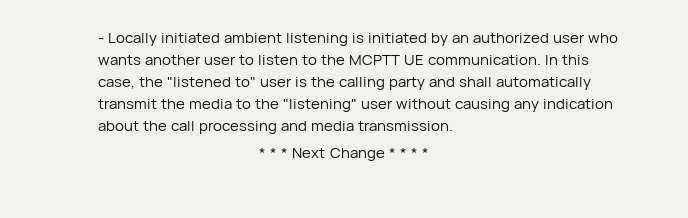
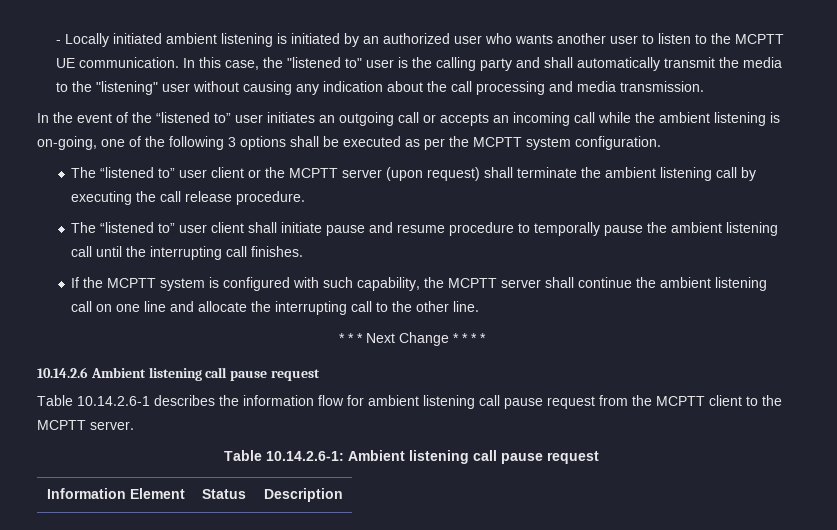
+ In the event of the “listened to” user initiates an outgoing call or accepts an incoming call while the ambient listening is on-going, one of the following 3 options shall be executed as per the MCPTT system configuration.
+ The “listened to” user client or the MCPTT server (upon request) shall terminate the ambient listening call by executing the call release procedure.
+ The “listened to” user client shall initiate pause and resume procedure to temporally pause the ambient listening call until the interrupting call finishes.
+ If the MCPTT system is configured with such capability, the MCPTT server shall continue the ambient listening call on one line and allocate the interrupting call to the other line.
+ 10.14.2.6 Ambient listening call pause request
+ Table 10.14.2.6-1 describes the information flow for ambient listening call pause request from the MCPTT client to the MCPTT server.
+ Table 10.14.2.6-1: Ambient listening call pause request
+ Information Element | Status | Description

